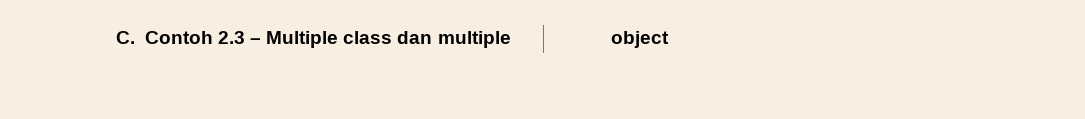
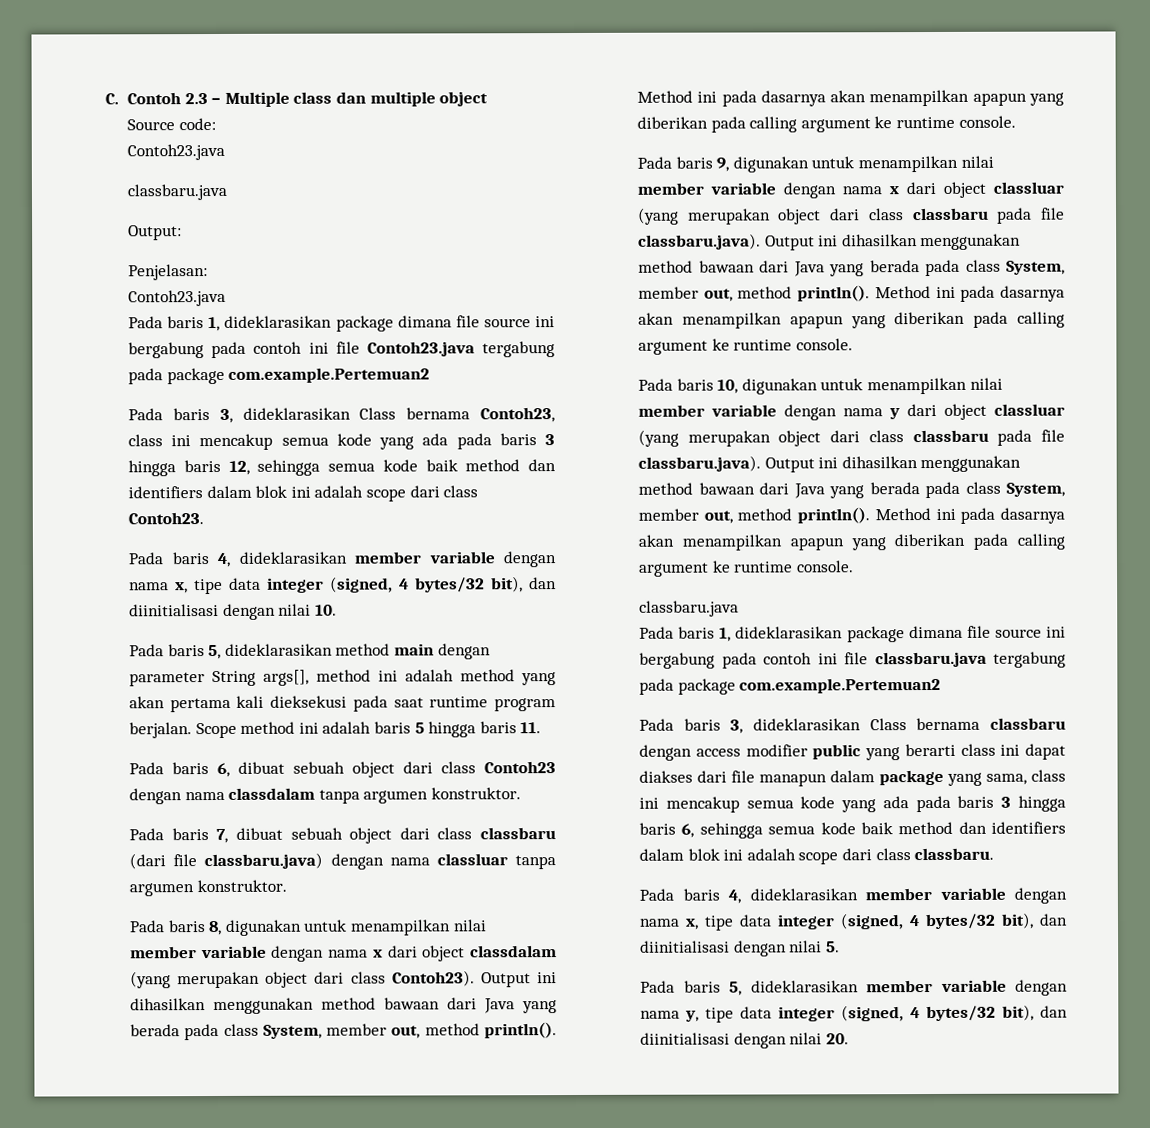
+ Source code:
+ Contoh23.java
+ classbaru.java
+ Output:
+ Penjelasan:
+ Contoh23.java
+ Pada baris 1, dideklarasikan package dimana file source ini bergabung pada contoh ini file Contoh23.java tergabung pada package com.example.Pertemuan2
+ Pada baris 3, dideklarasikan Class bernama Contoh23, class ini mencakup semua kode yang ada pada baris 3 hingga baris 12, sehingga semua kode baik method dan identifiers dalam blok ini adalah scope dari class Contoh23.
+ Pada baris 4, dideklarasikan member variable dengan nama x, tipe data integer (signed, 4 bytes/32 bit), dan diinitialisasi dengan nilai 10.
+ Pada baris 5, dideklarasikan method main dengan parameter String args[], method ini adalah method yang akan pertama kali dieksekusi pada saat runtime program berjalan. Scope method ini adalah baris 5 hingga baris 11.
+ Pada baris 6, dibuat sebuah object dari class Contoh23 dengan nama classdalam tanpa argumen konstruktor.
+ Pada baris 7, dibuat sebuah object dari class classbaru (dari file classbaru.java) dengan nama classluar tanpa argumen konstruktor.
+ Pada baris 8, digunakan untuk menampilkan nilai member variable dengan nama x dari object classdalam (yang merupakan object dari class Contoh23). Output ini dihasilkan menggunakan method bawaan dari Java yang berada pada class System, member out, method println(). Method ini pada dasarnya akan menampilkan apapun yang diberikan pada calling argument ke runtime console.
+ Pada baris 9, digunakan untuk menampilkan nilai member variable dengan nama x dari object classluar (yang merupakan object dari class classbaru pada file classbaru.java). Output ini dihasilkan menggunakan method bawaan dari Java yang berada pada class System, member out, method println(). Method ini pada dasarnya akan menampilkan apapun yang diberikan pada calling argument ke runtime console.
+ Pada baris 10, digunakan untuk menampilkan nilai member variable dengan nama y dari object classluar (yang merupakan object dari class classbaru pada file classbaru.java). Output ini dihasilkan menggunakan method bawaan dari Java yang berada pada class System, member out, method println(). Method ini pada dasarnya akan menampilkan apapun yang diberikan pada calling argument ke runtime console.
+ classbaru.java
+ Pada baris 1, dideklarasikan package dimana file source ini bergabung pada contoh ini file classbaru.java tergabung pada package com.example.Pertemuan2
+ Pada baris 3, dideklarasikan Class bernama classbaru dengan access modifier public yang berarti class ini dapat diakses dari file manapun dalam package yang sama, class ini mencakup semua kode yang ada pada baris 3 hingga baris 6, sehingga semua kode baik method dan identifiers dalam blok ini adalah scope dari class classbaru.
+ Pada baris 4, dideklarasikan member variable dengan nama x, tipe data integer (signed, 4 bytes/32 bit), dan diinitialisasi dengan nilai 5.
+ Pada baris 5, dideklarasikan member variable dengan nama y, tipe data integer (signed, 4 bytes/32 bit), dan diinitialisasi dengan nilai 20.

